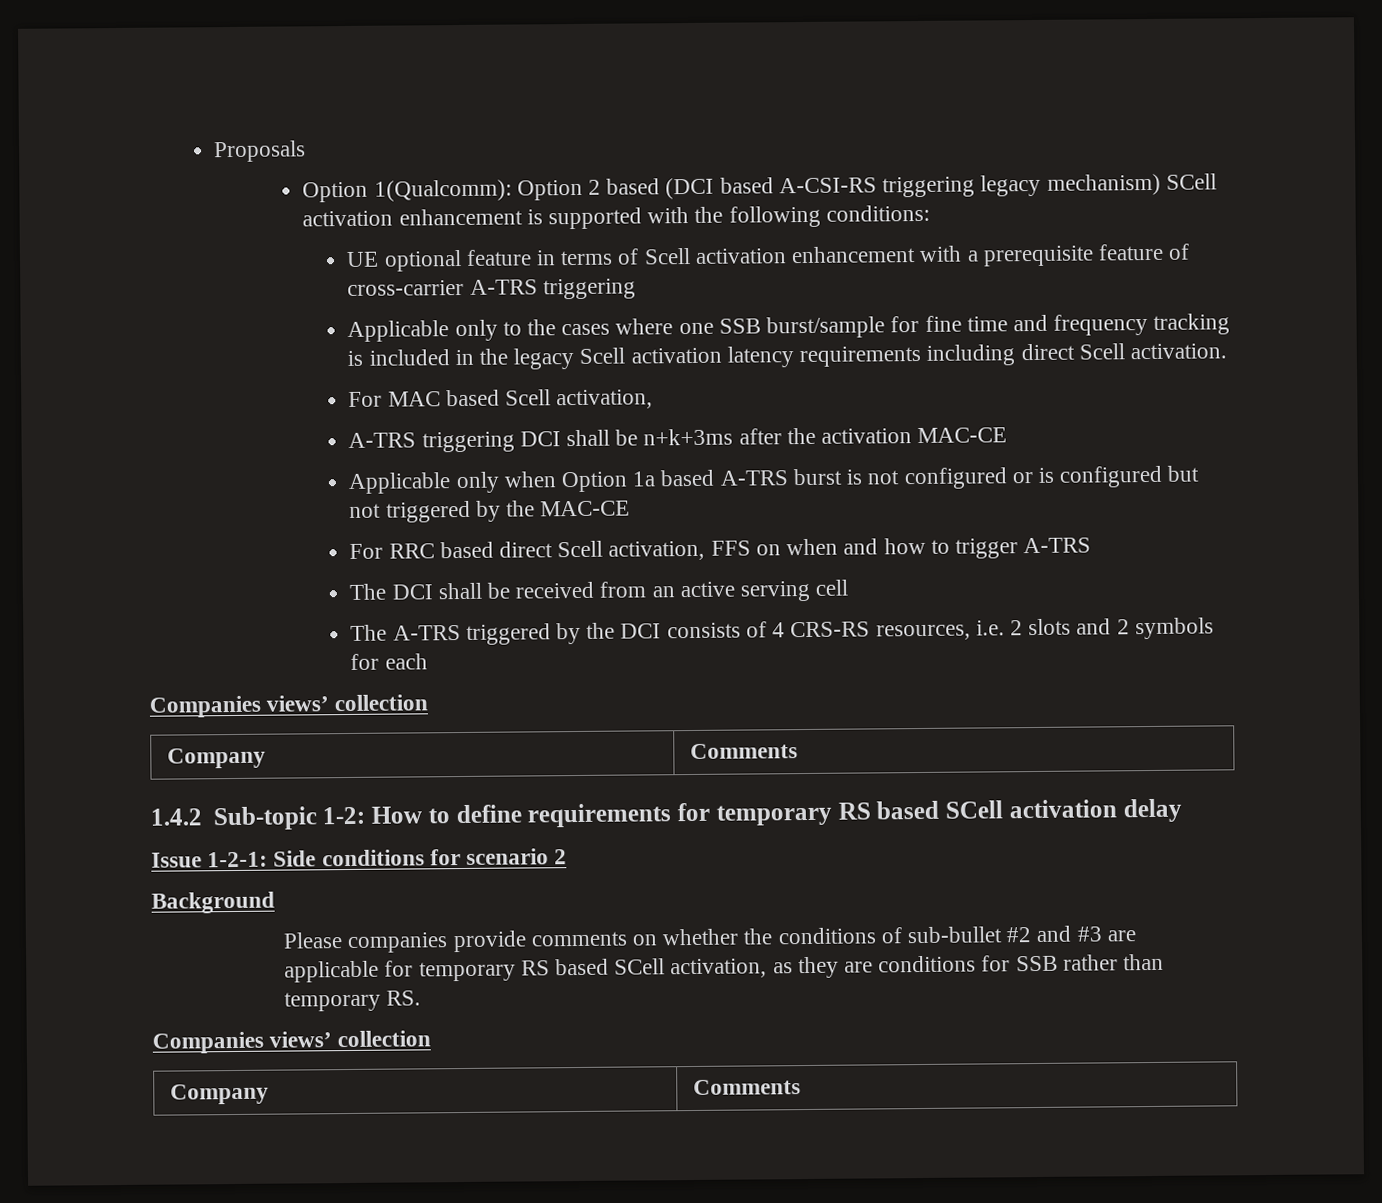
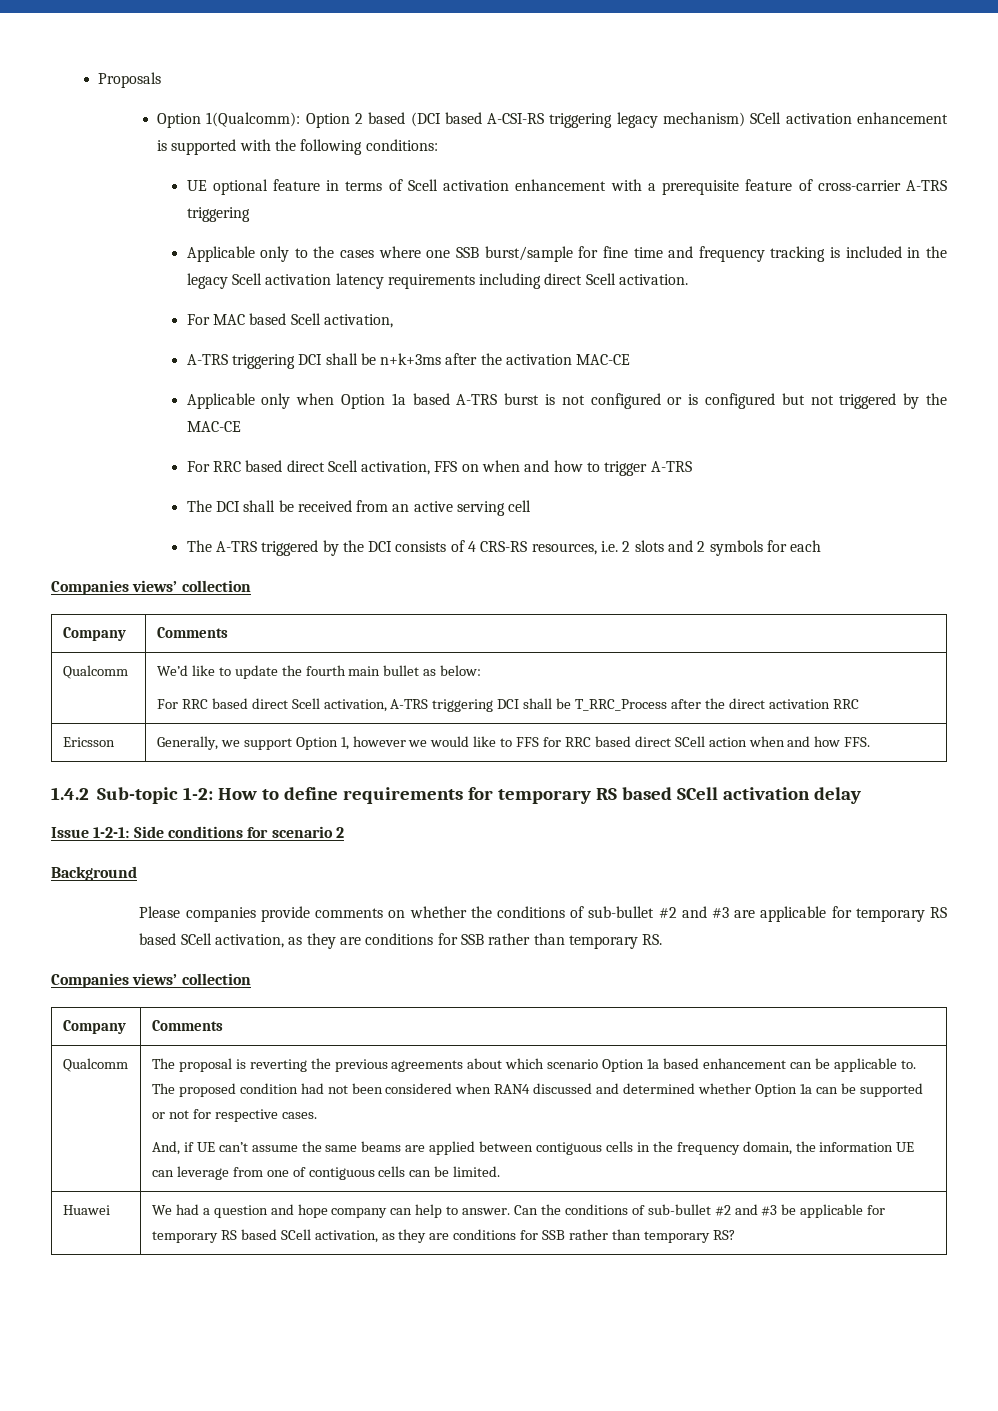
+ Qualcomm | We’d like to update the fourth main bullet as below:
+ For RRC based direct Scell activation, A-TRS triggering DCI shall be T_RRC_Process after the direct activation RRC
+ Ericsson | Generally, we support Option 1, however we would like to FFS for RRC based direct SCell action when and how FFS.
+ Qualcomm | The proposal is reverting the previous agreements about which scenario Option 1a based enhancement can be applicable to. The proposed condition had not been considered when RAN4 discussed and determined whether Option 1a can be supported or not for respective cases.
+ And, if UE can’t assume the same beams are applied between contiguous cells in the frequency domain, the information UE can leverage from one of contiguous cells can be limited.
+ Huawei | We had a question and hope company can help to answer. Can the conditions of sub-bullet #2 and #3 be applicable for temporary RS based SCell activation, as they are conditions for SSB rather than temporary RS?

